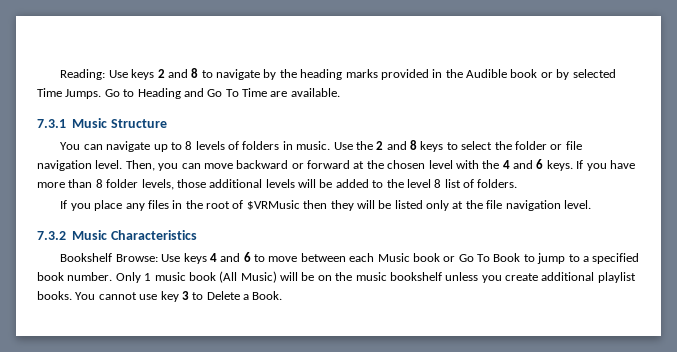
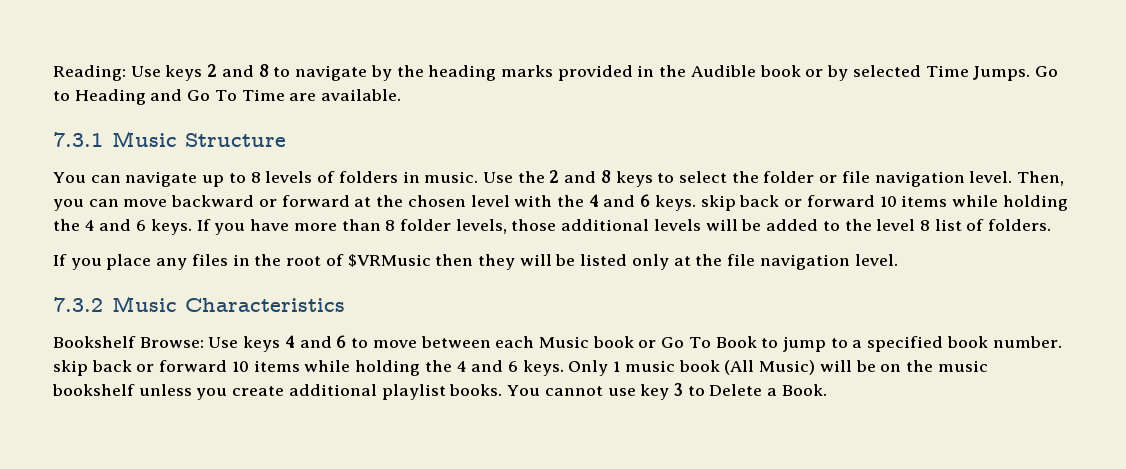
- Then, you can move backward or forward at the chosen level with the 4 and 6 keys.
+ Then, you can move backward or forward at the chosen level with the 4 and 6 keys. skip back or forward 10 items while holding the 4 and 6 keys.
- Bookshelf Browse: Use keys 4 and 6 to move between each Music book or Go To Book to jump to a specified book number.
+ Bookshelf Browse: Use keys 4 and 6 to move between each Music book or Go To Book to jump to a specified book number. skip back or forward 10 items while holding the 4 and 6 keys.

